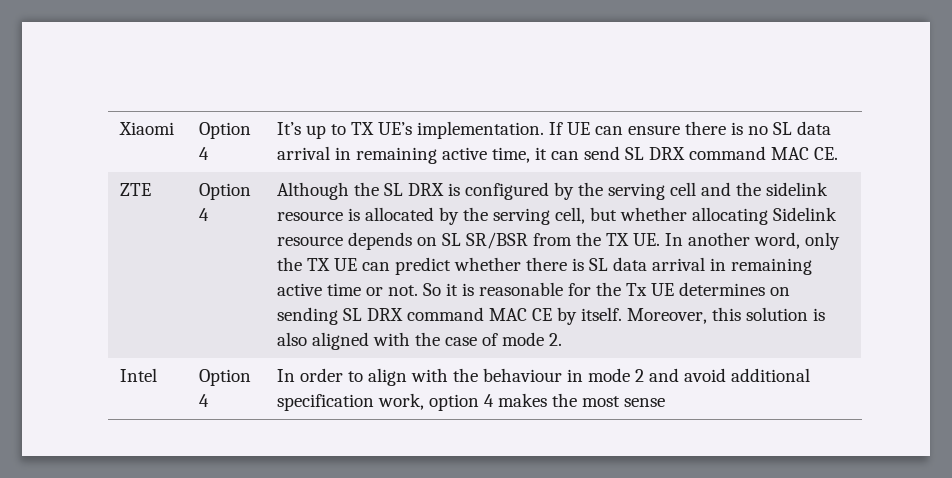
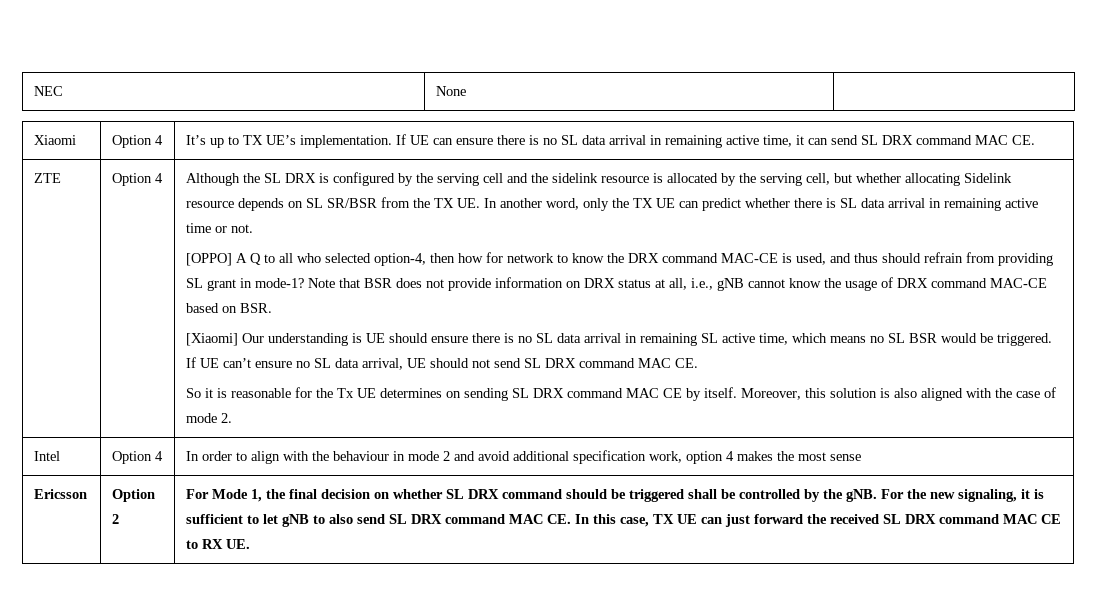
+ NEC | None |
- Although the SL DRX is configured by the serving cell and the sidelink resource is allocated by the serving cell, but whether allocating Sidelink resource depends on SL SR/BSR from the TX UE. In another word, only the TX UE can predict whether there is SL data arrival in remaining active time or not. So it is reasonable for the Tx UE determines on sending SL DRX command MAC CE by itself.
+ Although the SL DRX is configured by the serving cell and the sidelink resource is allocated by the serving cell, but whether allocating Sidelink resource depends on SL SR/BSR from the TX UE. In another word, only the TX UE can predict whether there is SL data arrival in remaining active time or not.
+ [OPPO] A Q to all who selected option-4, then how for network to know the DRX command MAC-CE is used, and thus should refrain from providing SL grant in mode-1? Note that BSR does not provide information on DRX status at all, i.e., gNB cannot know the usage of DRX command MAC-CE based on BSR.
+ [Xiaomi] Our understanding is UE should ensure there is no SL data arrival in remaining SL active time, which means no SL BSR would be triggered. If UE can’t ensure no SL data arrival, UE should not send SL DRX command MAC CE.
+ So it is reasonable for the Tx UE determines on sending SL DRX command MAC CE by itself.
+ Ericsson | Option 2 | For Mode 1, the final decision on whether SL DRX command should be triggered shall be controlled by the gNB. For the new signaling, it is sufficient to let gNB to also send SL DRX command MAC CE. In this case, TX UE can just forward the received SL DRX command MAC CE to RX UE.

